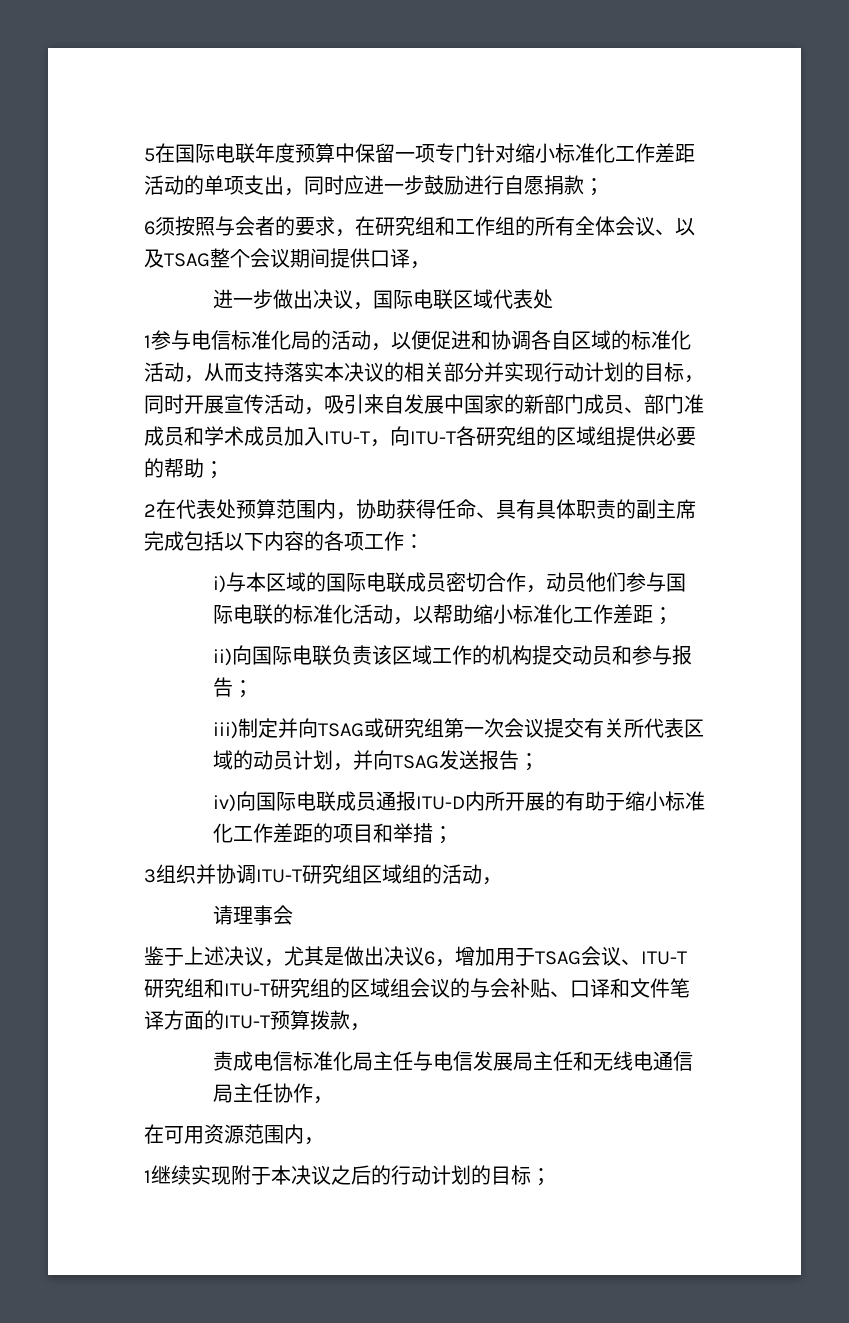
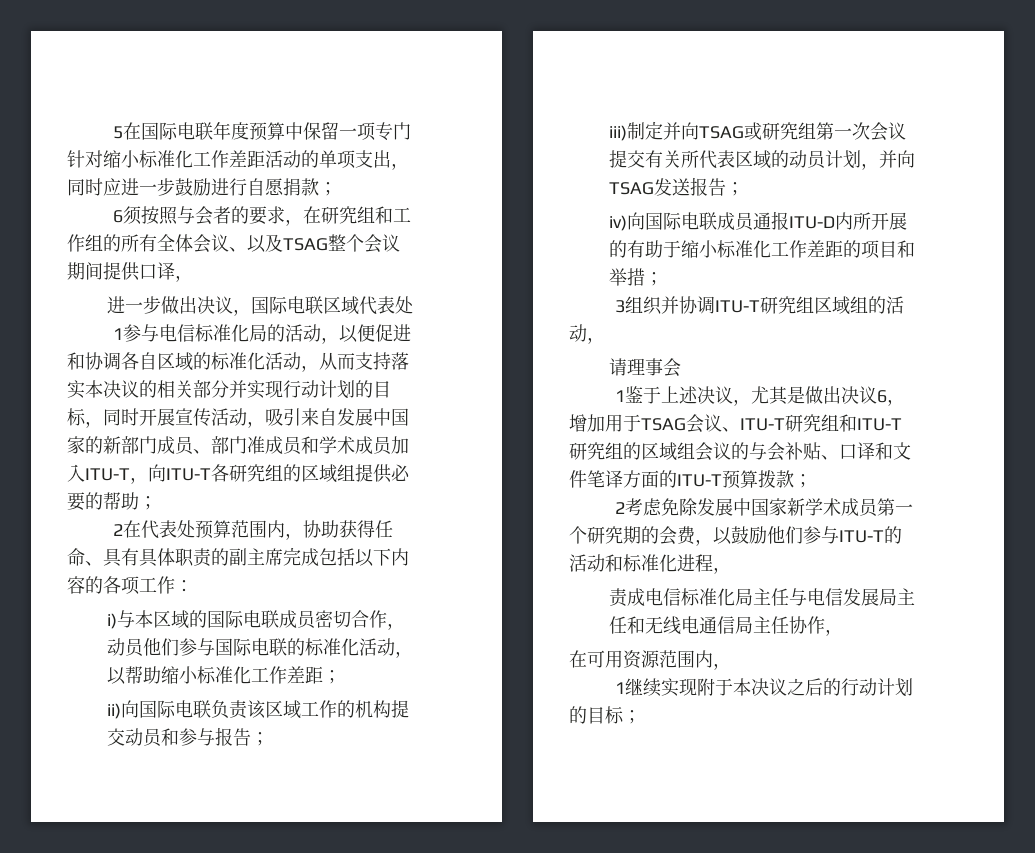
- 鉴于上述决议，尤其是做出决议6，增加用于TSAG会议、ITU-T研究组和ITU-T研究组的区域组会议的与会补贴、口译和文件笔译方面的ITU-T预算拨款，
+ 1鉴于上述决议，尤其是做出决议6，增加用于TSAG会议、ITU-T研究组和ITU-T研究组的区域组会议的与会补贴、口译和文件笔译方面的ITU-T预算拨款；
+ 2考虑免除发展中国家新学术成员第一个研究期的会费，以鼓励他们参与ITU-T的活动和标准化进程，

